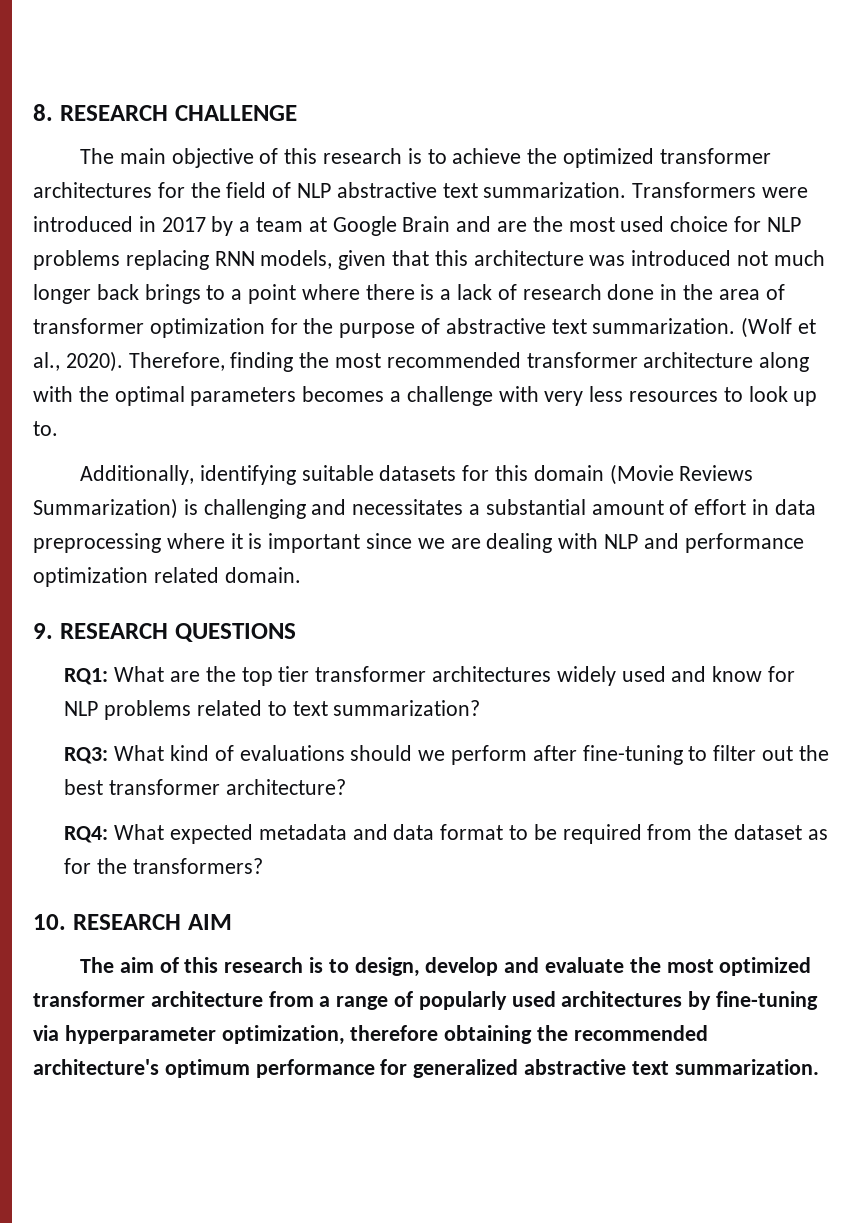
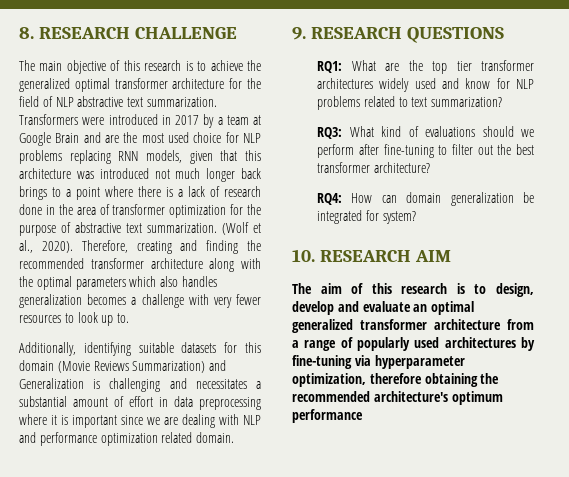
- The main objective of this research is to achieve the optimized transformer architectures for the field of NLP abstractive text summarization.
+ The main objective of this research is to achieve the generalized optimal transformer architecture for the field of NLP abstractive text summarization.
- Therefore, finding the most recommended transformer architecture along with the optimal parameters becomes a challenge with very less resources to look up to.
+ Therefore, creating and finding the recommended transformer architecture along with the optimal parameters which also handles generalization becomes a challenge with very fewer resources to look up to.
- Additionally, identifying suitable datasets for this domain (Movie Reviews Summarization) is challenging and necessitates a substantial amount of effort in data preprocessing where it is important since we are dealing with NLP and performance optimization related domain.
+ Additionally, identifying suitable datasets for this domain (Movie Reviews Summarization) and Generalization is challenging and necessitates a substantial amount of effort in data preprocessing where it is important since we are dealing with NLP and performance optimization related domain.
- RQ4: What expected metadata and data format to be required from the dataset as for the transformers?
+ RQ4: How can domain generalization be integrated for system?
- The aim of this research is to design, develop and evaluate the most optimized transformer architecture from a range of popularly used architectures by fine-tuning via hyperparameter optimization, therefore obtaining the recommended architecture's optimum performance for generalized abstractive text summarization.
+ The aim of this research is to design, develop and evaluate an optimal generalized transformer architecture from a range of popularly used architectures by fine-tuning via hyperparameter optimization, therefore obtaining the recommended architecture's optimum performance

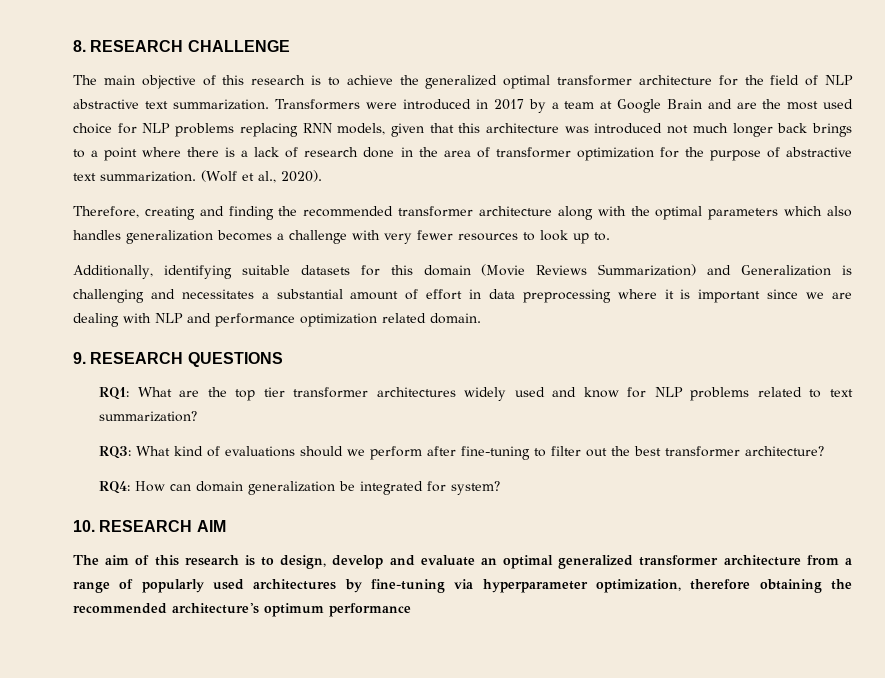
- (Wolf et al., 2020). Therefore, creating and finding the recommended transformer architecture along with the optimal parameters which also handles generalization becomes a challenge with very fewer resources to look up to.
+ (Wolf et al., 2020).
+ Therefore, creating and finding the recommended transformer architecture along with the optimal parameters which also handles generalization becomes a challenge with very fewer resources to look up to.

